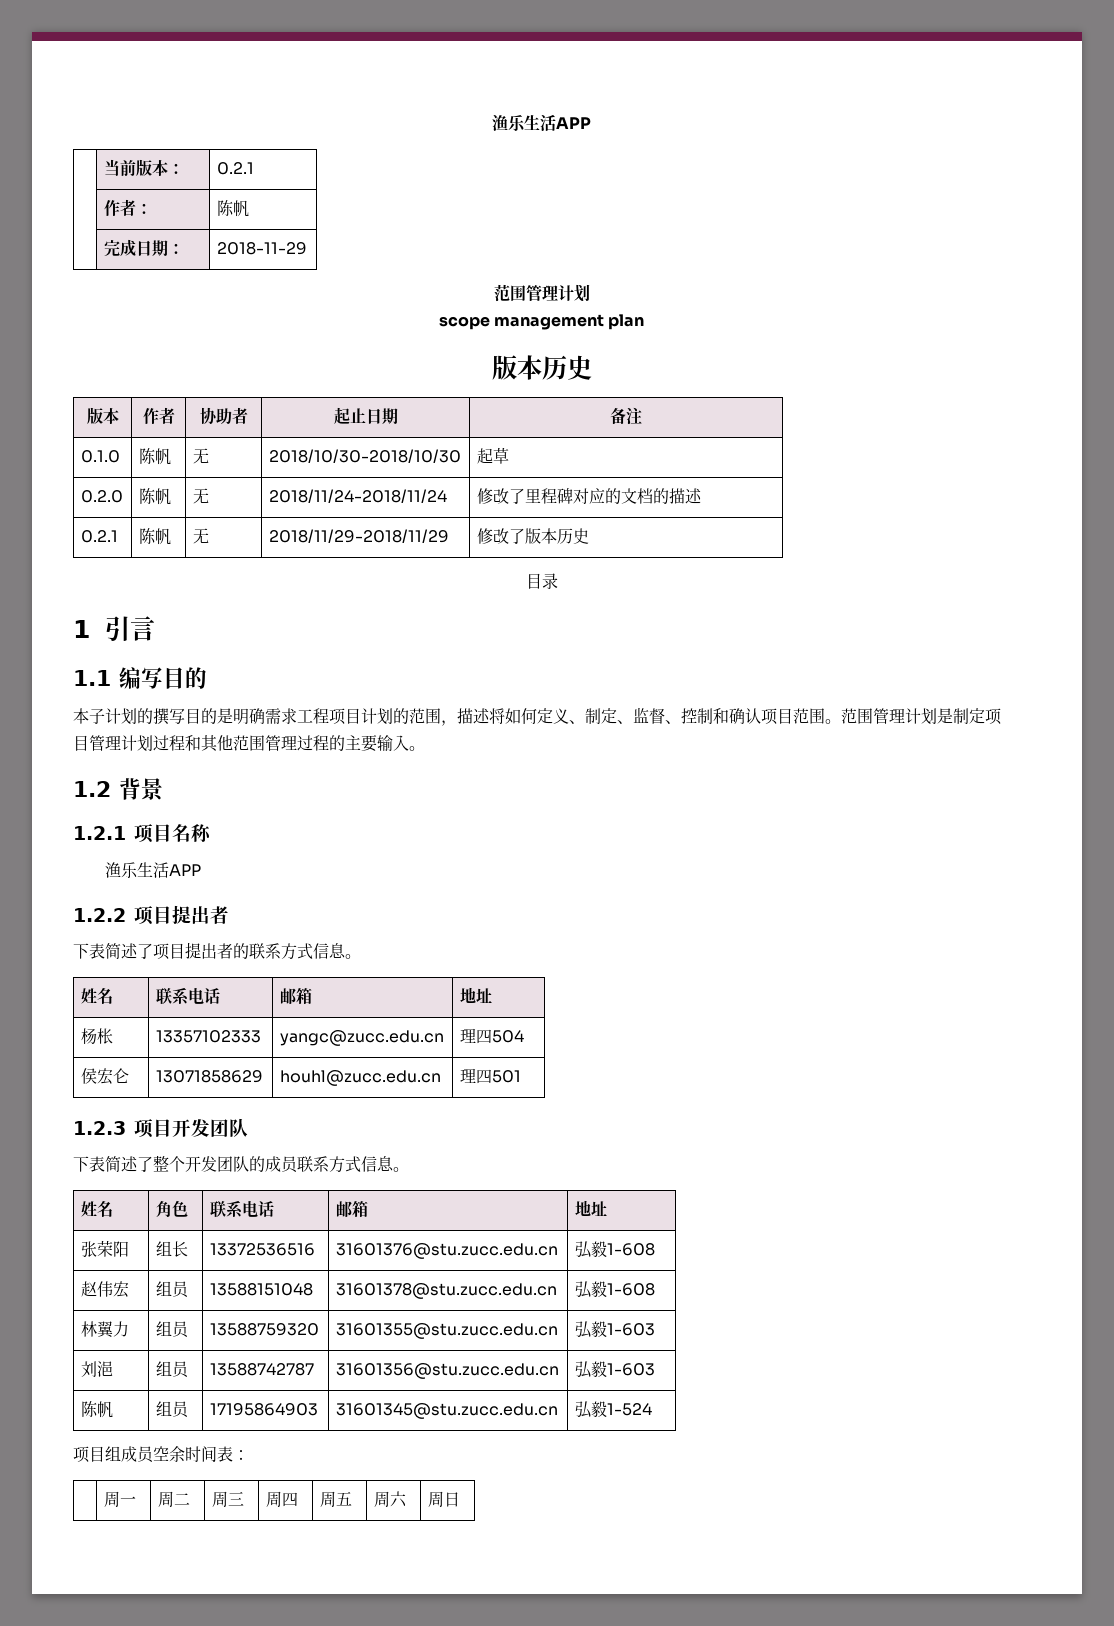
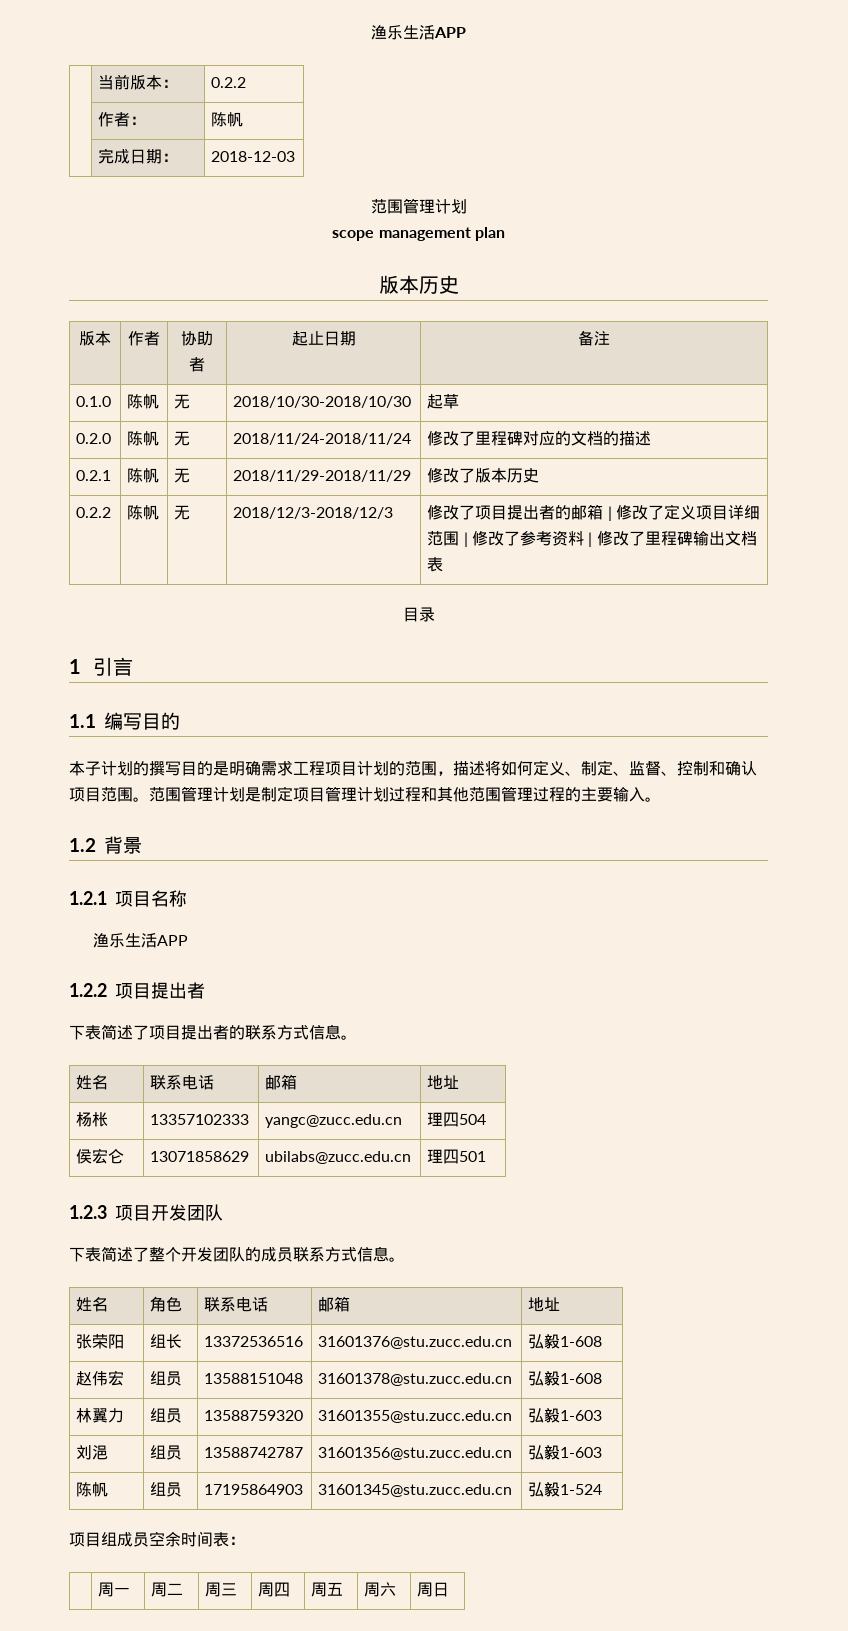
- | 当前版本： | 0.2.1
+ | 当前版本： | 0.2.2
- | 完成日期： | 2018-11-29
+ | 完成日期： | 2018-12-03
+ 0.2.2 | 陈帆 | 无 | 2018/12/3-2018/12/3 | 修改了项目提出者的邮箱 | 修改了定义项目详细范围 | 修改了参考资料 | 修改了里程碑输出文档表
- 侯宏仑 | 13071858629 | houhl@zucc.edu.cn | 理四501
+ 侯宏仑 | 13071858629 | ubilabs@zucc.edu.cn | 理四501

